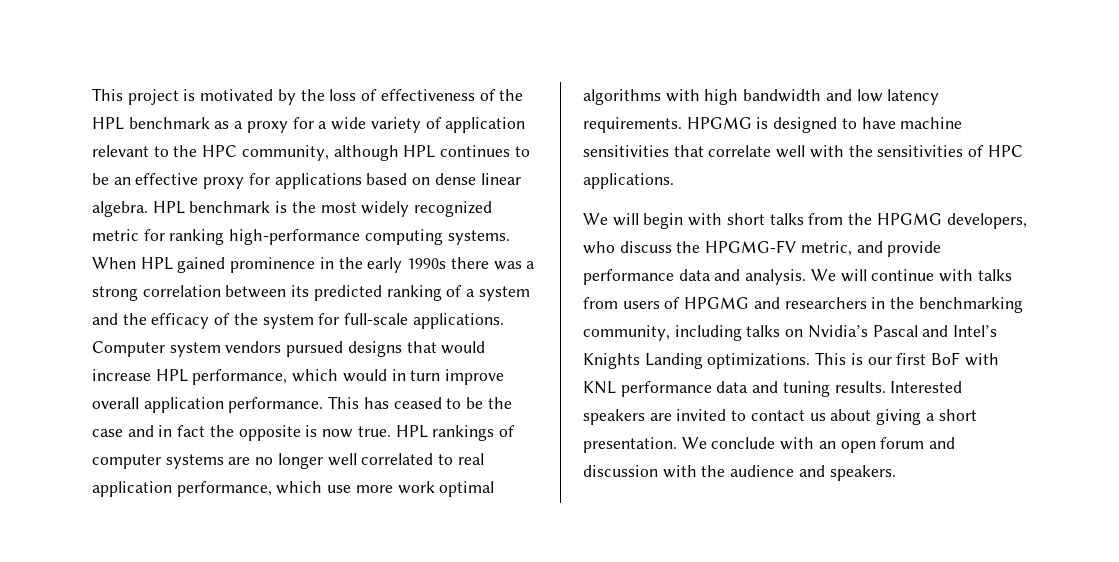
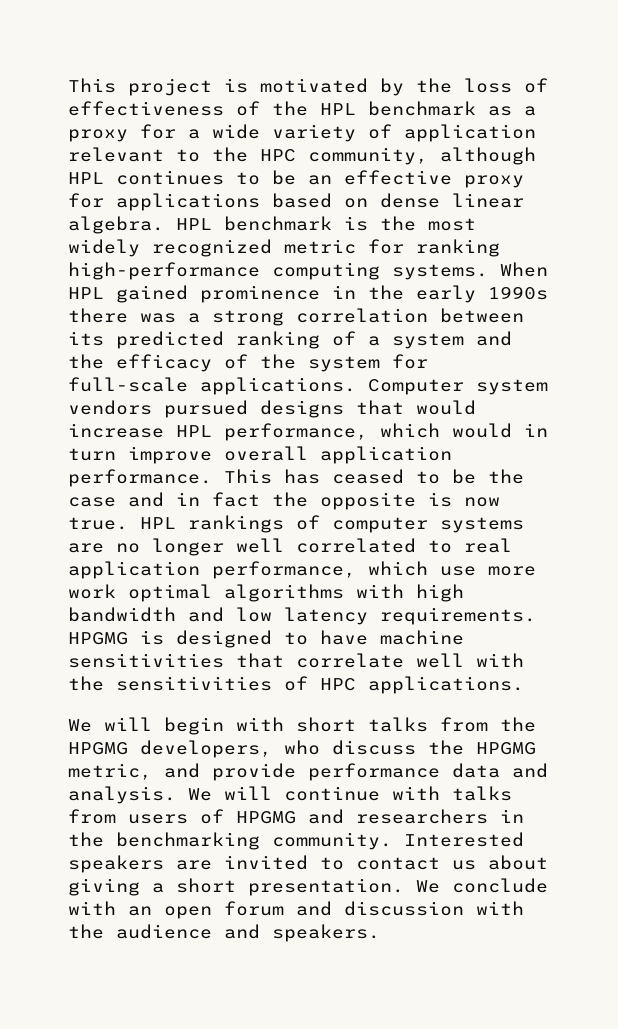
- We will begin with short talks from the HPGMG developers, who discuss the HPGMG-FV metric, and provide performance data and analysis.
+ We will begin with short talks from the HPGMG developers, who discuss the HPGMG metric, and provide performance data and analysis.
- We will continue with talks from users of HPGMG and researchers in the benchmarking community, including talks on Nvidia’s Pascal and Intel’s Knights Landing optimizations. This is our first BoF with KNL performance data and tuning results.
+ We will continue with talks from users of HPGMG and researchers in the benchmarking community.

